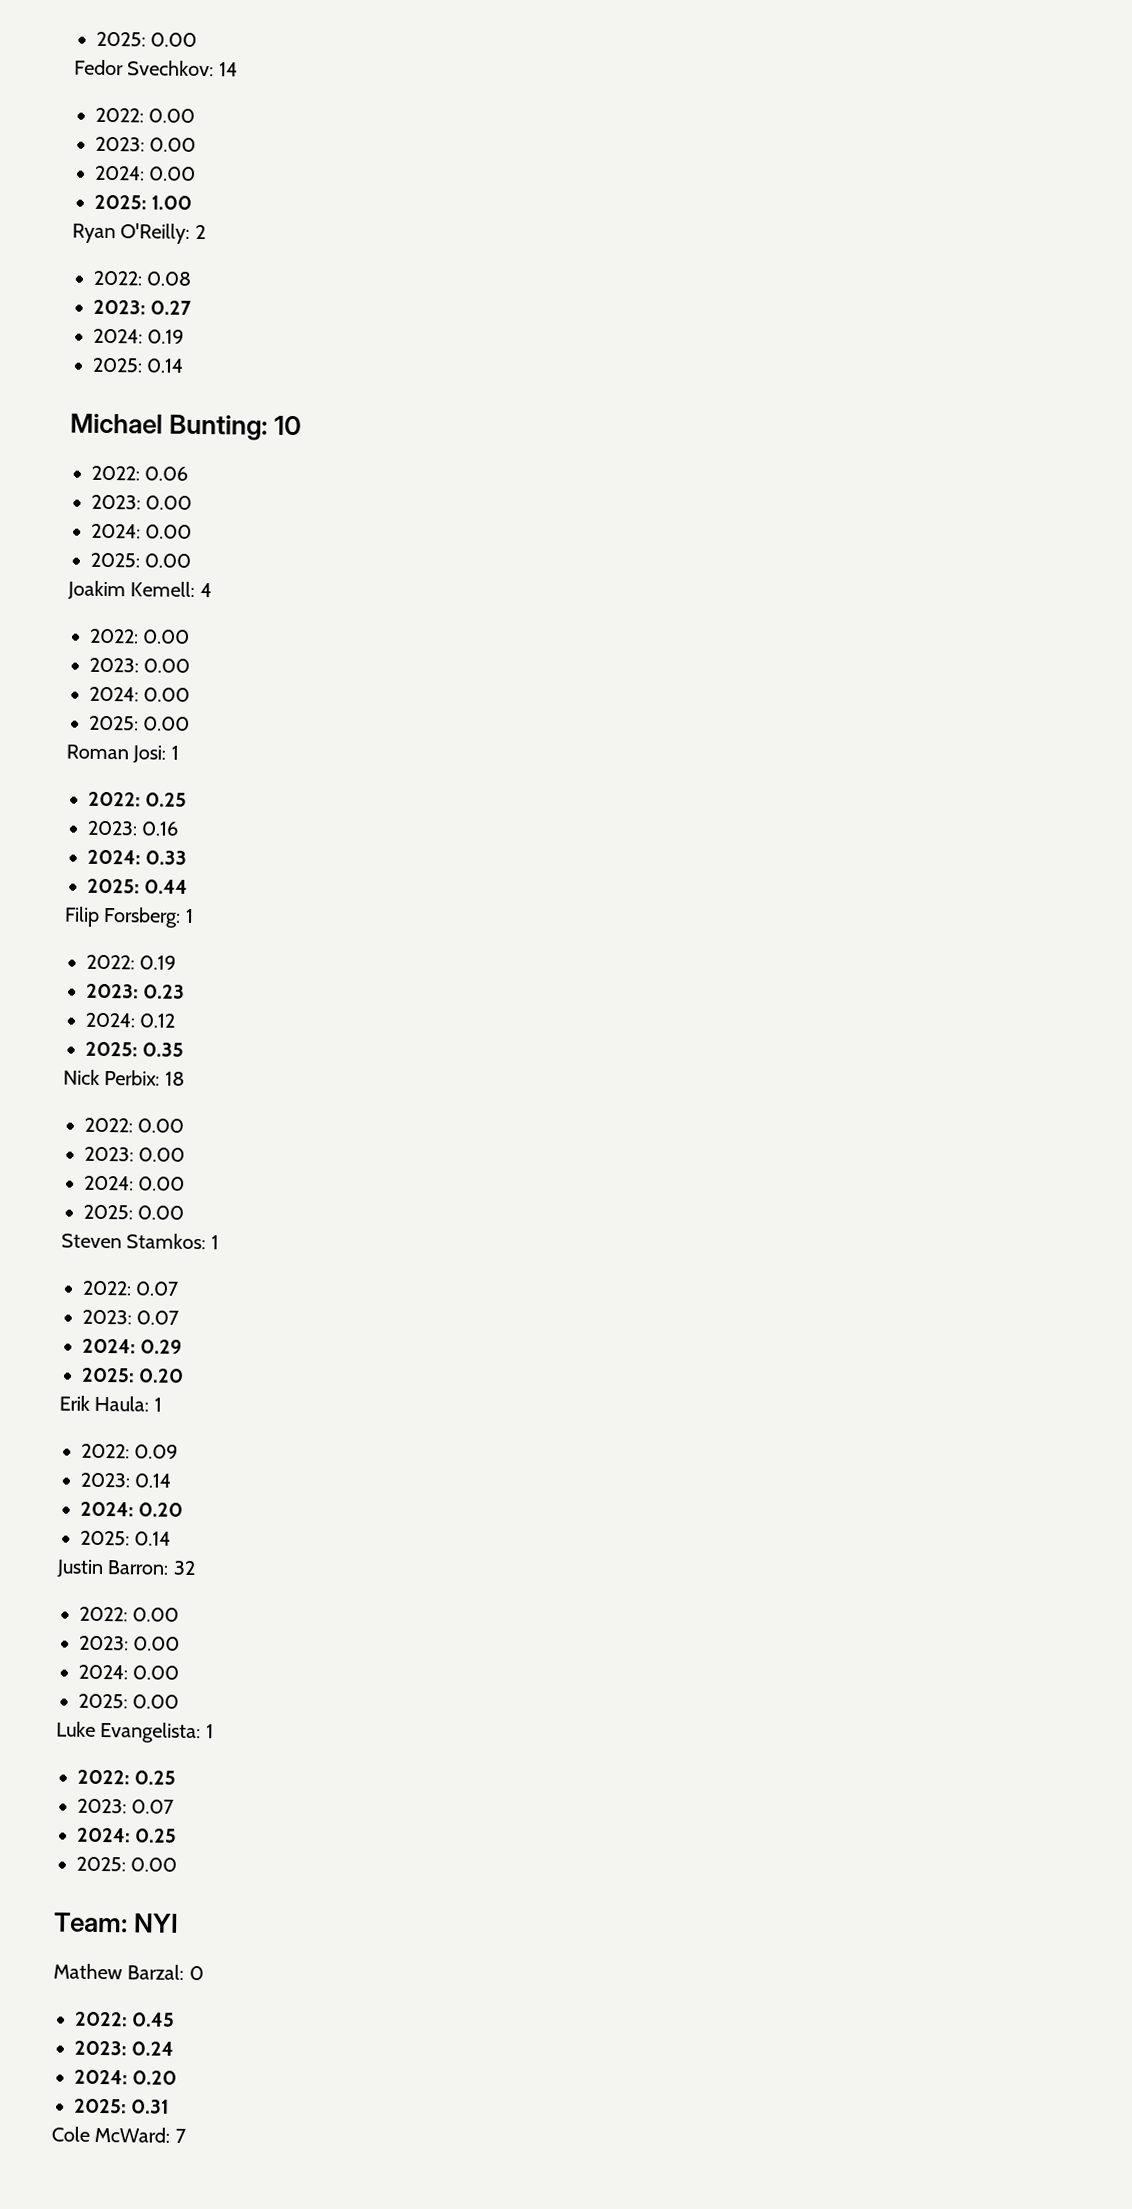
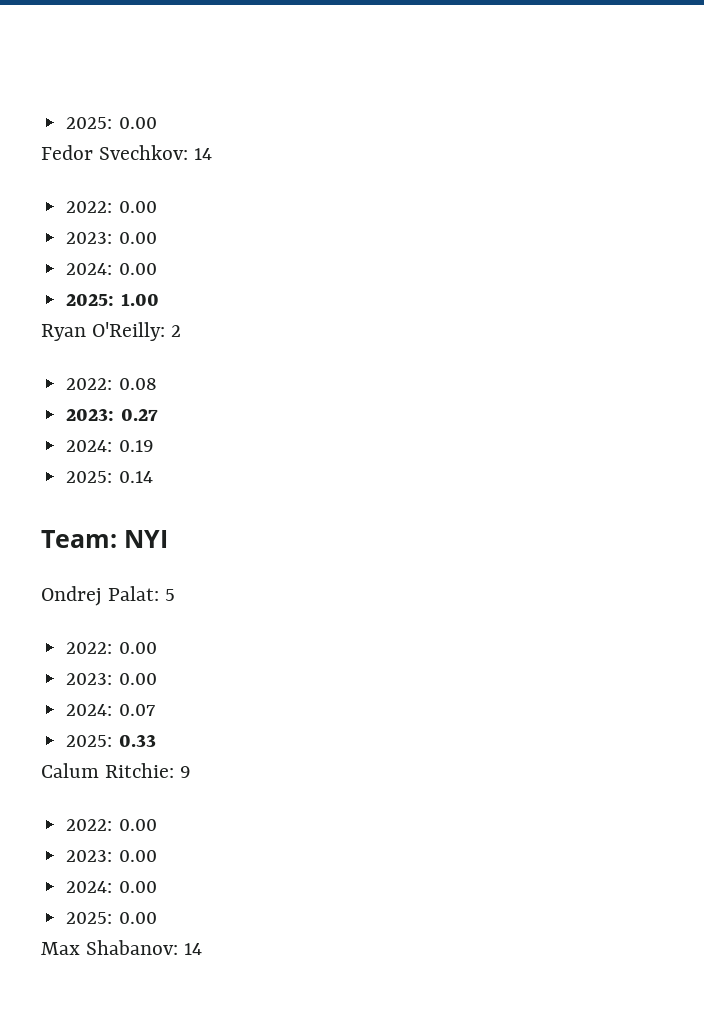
- Michael Bunting: 10
- 2022: 0.06
+ Team: NYI
+ Ondrej Palat: 5
+ 2022: 0.00
  2023: 0.00
- 2024: 0.00
- 2025: 0.00
- Joakim Kemell: 4
+ 2024: 0.07
+ 2025: 0.33
+ Calum Ritchie: 9
  2022: 0.00
  2023: 0.00
  2024: 0.00
  2025: 0.00
- Roman Josi: 1
- 2022: 0.25
- 2023: 0.16
- 2024: 0.33
- 2025: 0.44
- Filip Forsberg: 1
- 2022: 0.19
- 2023: 0.23
- 2024: 0.12
- 2025: 0.35
- Nick Perbix: 18
- 2022: 0.00
- 2023: 0.00
- 2024: 0.00
- 2025: 0.00
- Steven Stamkos: 1
- 2022: 0.07
- 2023: 0.07
- 2024: 0.29
- 2025: 0.20
- Erik Haula: 1
- 2022: 0.09
- 2023: 0.14
- 2024: 0.20
- 2025: 0.14
- Justin Barron: 32
- 2022: 0.00
- 2023: 0.00
- 2024: 0.00
- 2025: 0.00
- Luke Evangelista: 1
- 2022: 0.25
- 2023: 0.07
- 2024: 0.25
- 2025: 0.00
- Team: NYI
- Mathew Barzal: 0
- 2022: 0.45
- 2023: 0.24
- 2024: 0.20
- 2025: 0.31
- Cole McWard: 7
+ Max Shabanov: 14

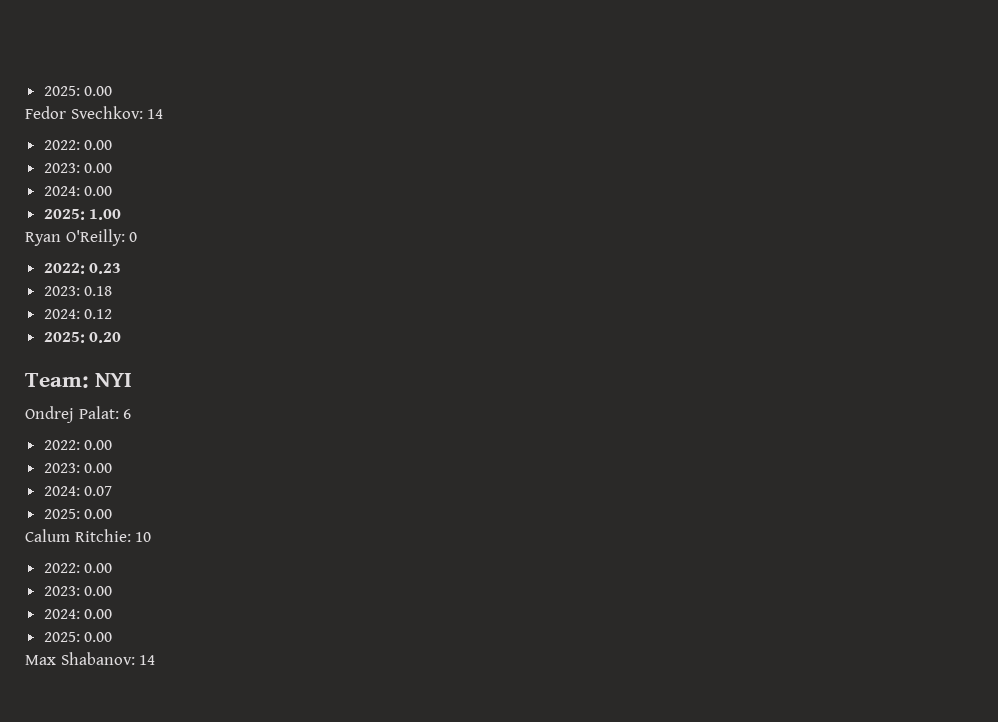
- Ryan O'Reilly: 2
- 2022: 0.08
- 2023: 0.27
- 2024: 0.19
- 2025: 0.14
+ Ryan O'Reilly: 0
+ 2022: 0.23
+ 2023: 0.18
+ 2024: 0.12
+ 2025: 0.20
- Ondrej Palat: 5
+ Ondrej Palat: 6
  2024: 0.07
- 2025: 0.33
+ 2025: 0.00
- Calum Ritchie: 9
+ Calum Ritchie: 10

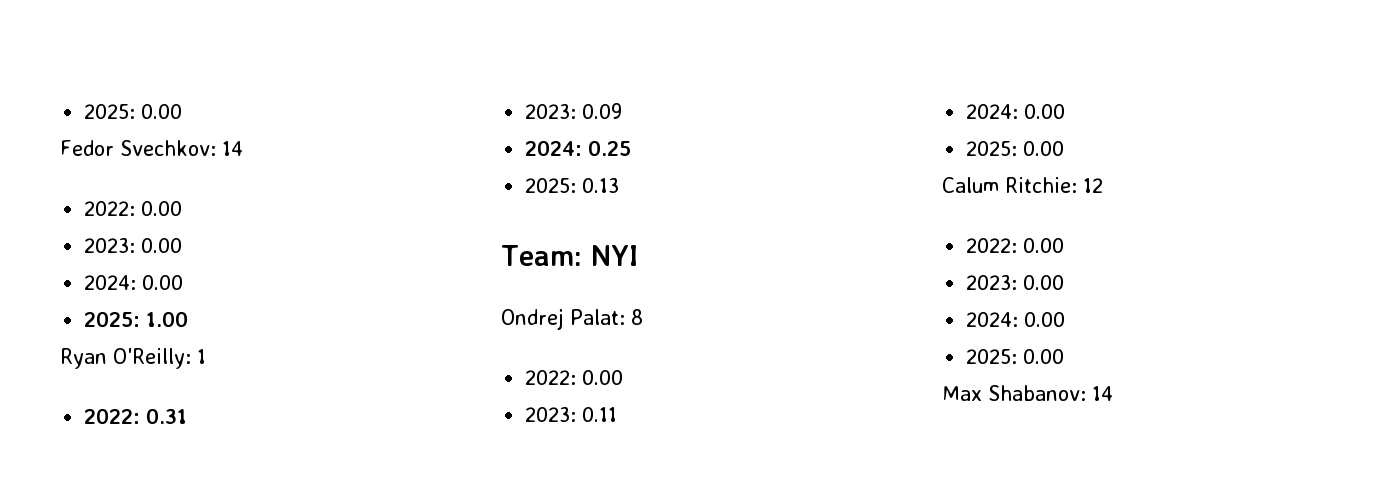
- Ryan O'Reilly: 0
- 2022: 0.23
- 2023: 0.18
- 2024: 0.12
- 2025: 0.20
+ Ryan O'Reilly: 1
+ 2022: 0.31
+ 2023: 0.09
+ 2024: 0.25
+ 2025: 0.13
- Ondrej Palat: 6
+ Ondrej Palat: 8
  2022: 0.00
- 2023: 0.00
- 2024: 0.07
+ 2023: 0.11
+ 2024: 0.00
- Calum Ritchie: 10
+ Calum Ritchie: 12

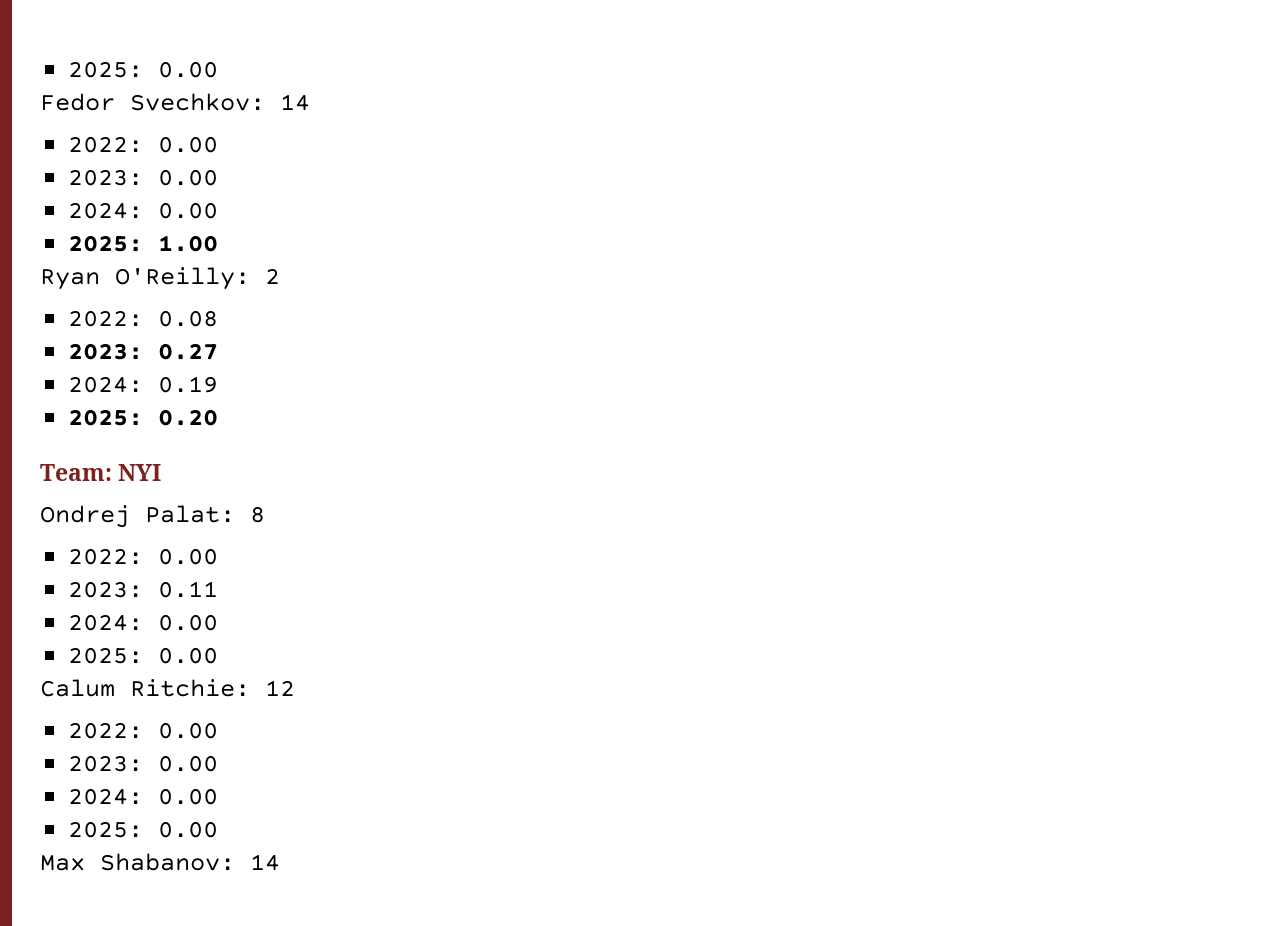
- Ryan O'Reilly: 1
- 2022: 0.31
- 2023: 0.09
- 2024: 0.25
- 2025: 0.13
+ Ryan O'Reilly: 2
+ 2022: 0.08
+ 2023: 0.27
+ 2024: 0.19
+ 2025: 0.20

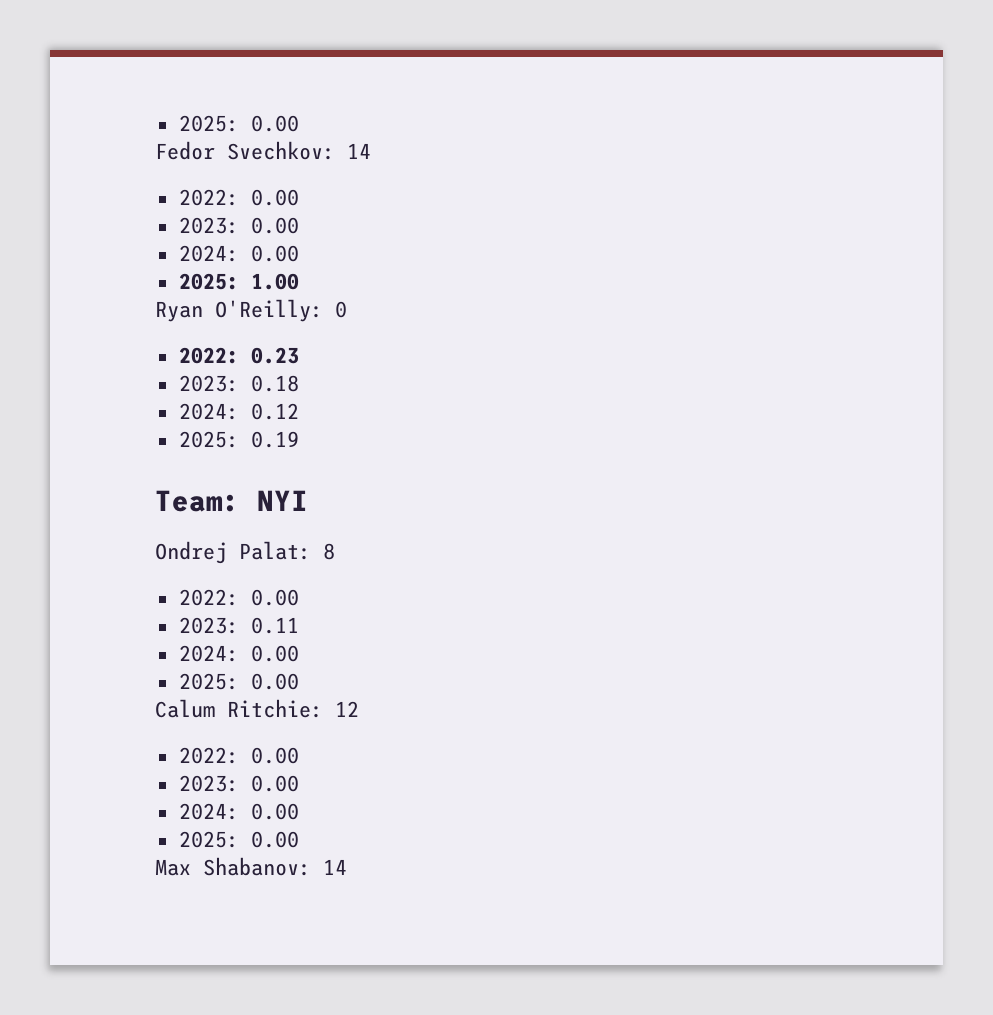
- Ryan O'Reilly: 2
- 2022: 0.08
- 2023: 0.27
- 2024: 0.19
- 2025: 0.20
+ Ryan O'Reilly: 0
+ 2022: 0.23
+ 2023: 0.18
+ 2024: 0.12
+ 2025: 0.19

